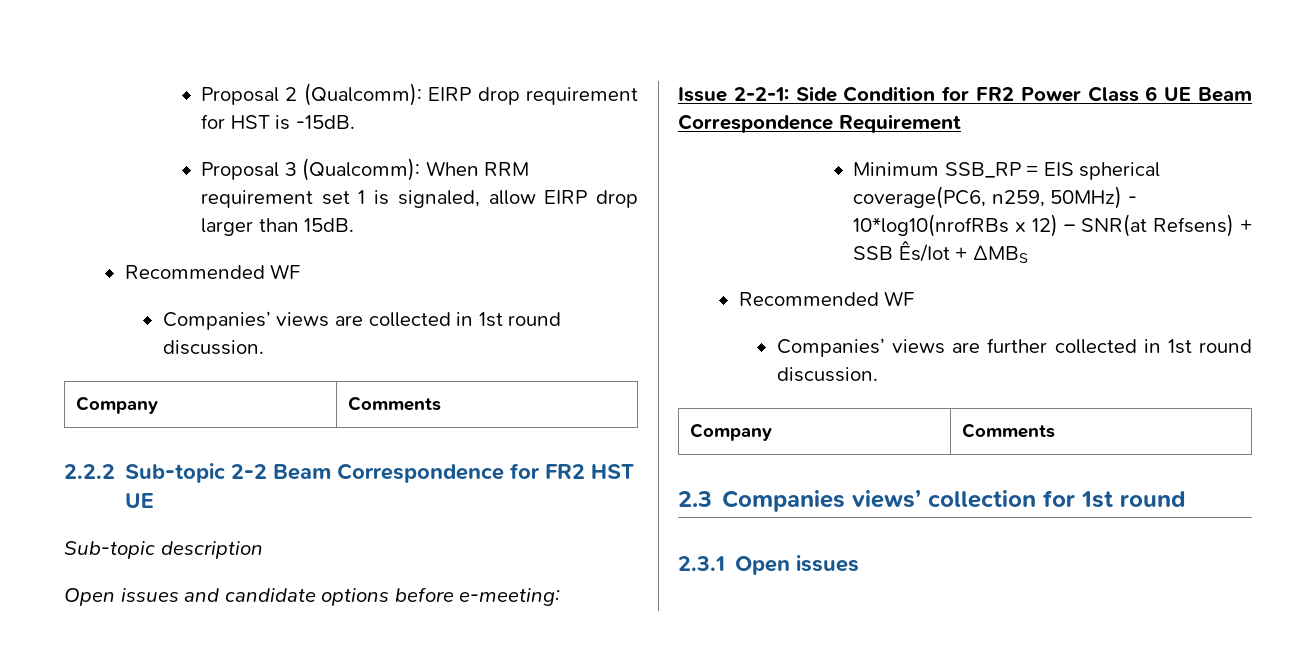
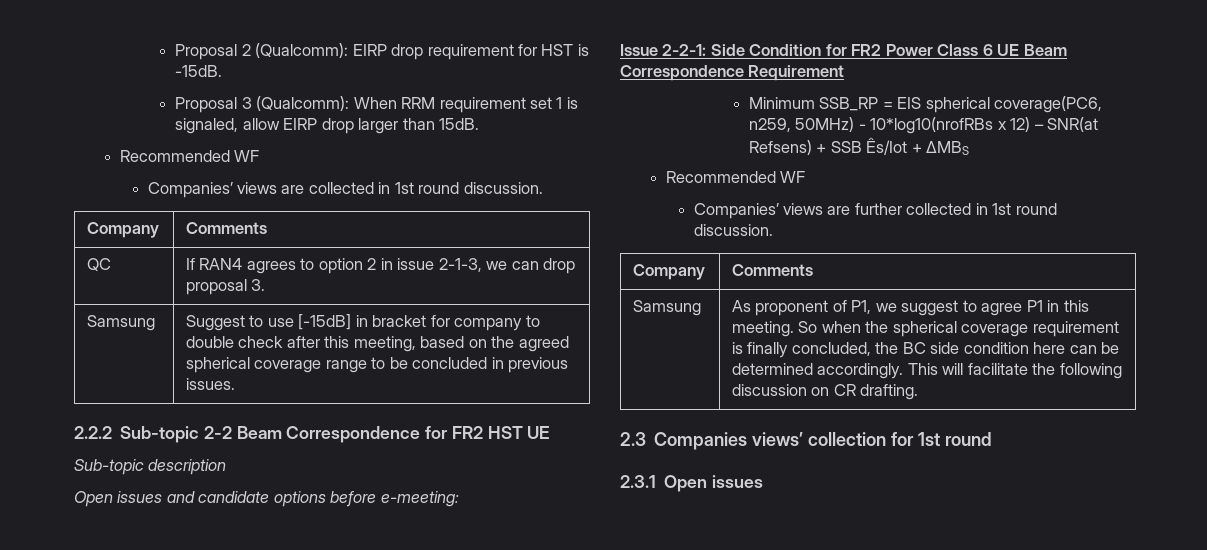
+ QC | If RAN4 agrees to option 2 in issue 2-1-3, we can drop proposal 3.
+ Samsung | Suggest to use [-15dB] in bracket for company to double check after this meeting, based on the agreed spherical coverage range to be concluded in previous issues.
+ Samsung | As proponent of P1, we suggest to agree P1 in this meeting. So when the spherical coverage requirement is finally concluded, the BC side condition here can be determined accordingly. This will facilitate the following discussion on CR drafting.

